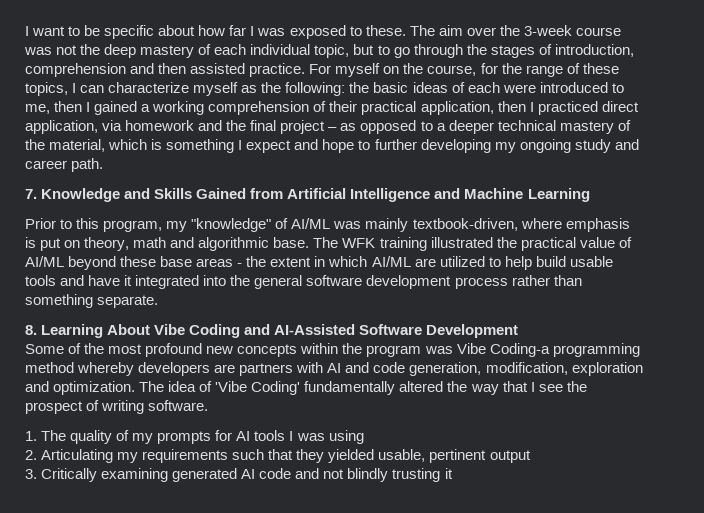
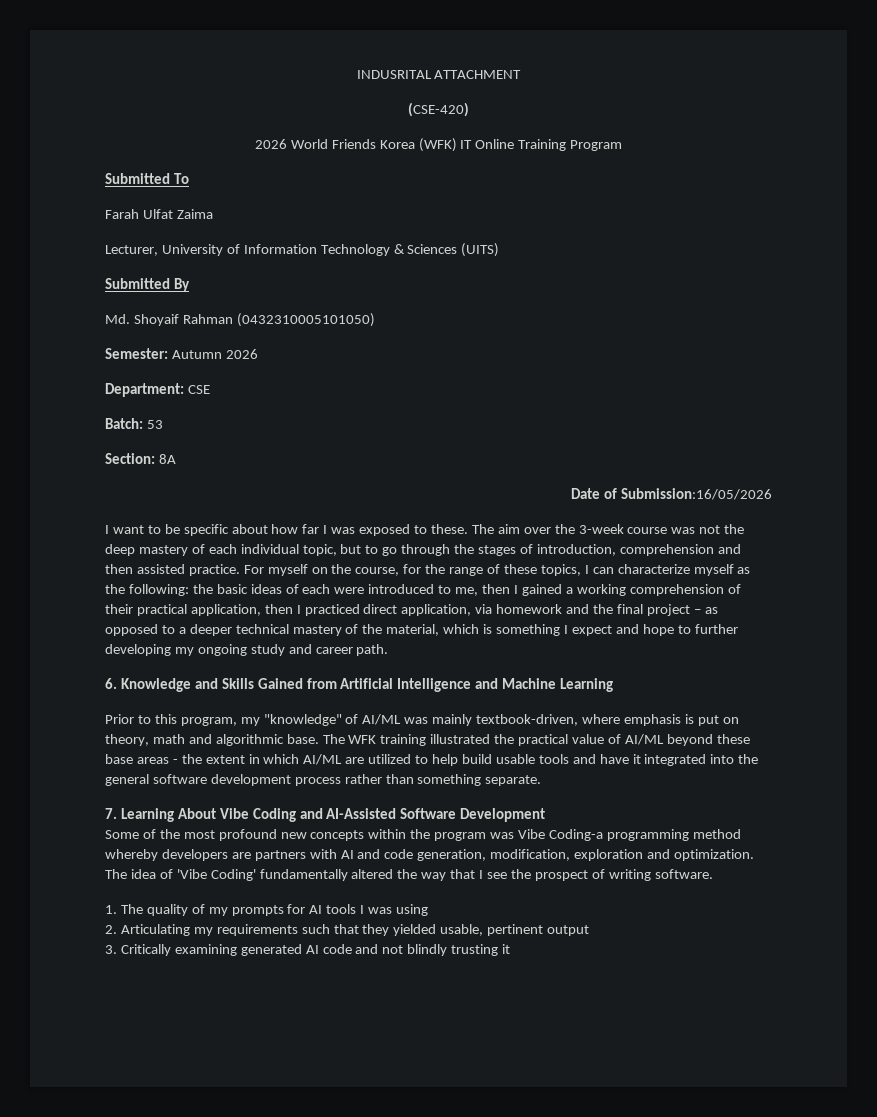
+ INDUSRITAL ATTACHMENT
+ (CSE-420)
+ 2026 World Friends Korea (WFK) IT Online Training Program
+ Submitted To
+ Farah Ulfat Zaima
+ Lecturer, University of Information Technology & Sciences (UITS)
+ Submitted By
+ Md. Shoyaif Rahman (0432310005101050)
+ Semester: Autumn 2026
+ Department: CSE
+ Batch: 53
+ Section: 8A
+ Date of Submission:16/05/2026
- 7. Knowledge and Skills Gained from Artificial Intelligence and Machine Learning
+ 6. Knowledge and Skills Gained from Artificial Intelligence and Machine Learning
- 8. Learning About Vibe Coding and AI-Assisted Software Development
+ 7. Learning About Vibe Coding and AI-Assisted Software Development

